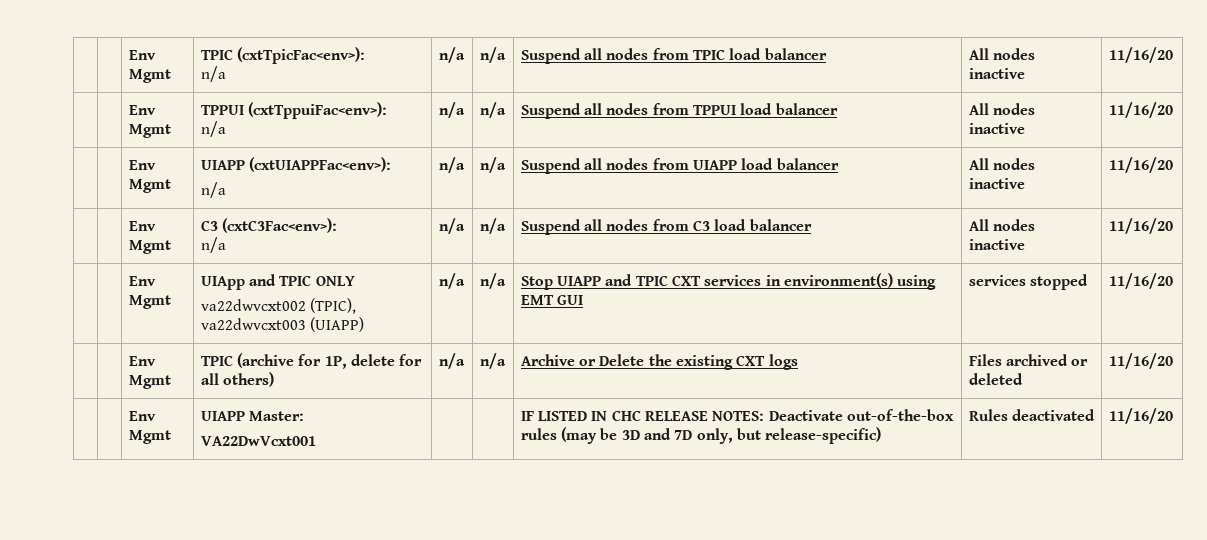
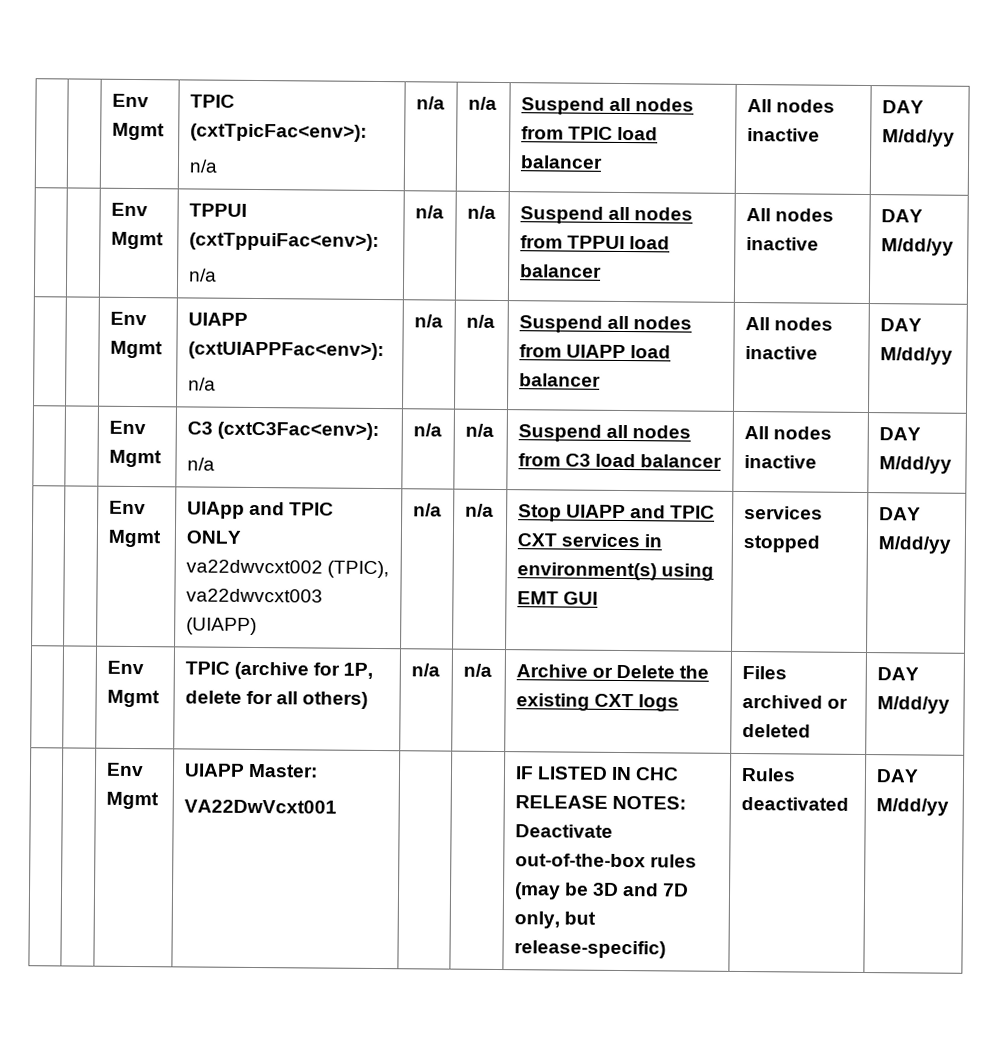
  | | Env Mgmt | TPIC (cxtTpicFac<env>):
- n/a | n/a | n/a | Suspend all nodes from TPIC load balancer | All nodes inactive | 11/16/20
+ n/a | n/a | n/a | Suspend all nodes from TPIC load balancer | All nodes inactive | DAY M/dd/yy
  | | Env Mgmt | TPPUI (cxtTppuiFac<env>):
- n/a | n/a | n/a | Suspend all nodes from TPPUI load balancer | All nodes inactive | 11/16/20
+ n/a | n/a | n/a | Suspend all nodes from TPPUI load balancer | All nodes inactive | DAY M/dd/yy
  | | Env Mgmt | UIAPP (cxtUIAPPFac<env>):
- n/a | n/a | n/a | Suspend all nodes from UIAPP load balancer | All nodes inactive | 11/16/20
+ n/a | n/a | n/a | Suspend all nodes from UIAPP load balancer | All nodes inactive | DAY M/dd/yy
  | | Env Mgmt | C3 (cxtC3Fac<env>):
- n/a | n/a | n/a | Suspend all nodes from C3 load balancer | All nodes inactive | 11/16/20
+ n/a | n/a | n/a | Suspend all nodes from C3 load balancer | All nodes inactive | DAY M/dd/yy
  | | Env Mgmt | UIApp and TPIC ONLY
- va22dwvcxt002 (TPIC), va22dwvcxt003 (UIAPP) | n/a | n/a | Stop UIAPP and TPIC CXT services in environment(s) using EMT GUI | services stopped | 11/16/20
+ va22dwvcxt002 (TPIC), va22dwvcxt003 (UIAPP) | n/a | n/a | Stop UIAPP and TPIC CXT services in environment(s) using EMT GUI | services stopped | DAY M/dd/yy
- | | Env Mgmt | TPIC (archive for 1P, delete for all others) | n/a | n/a | Archive or Delete the existing CXT logs | Files archived or deleted | 11/16/20
+ | | Env Mgmt | TPIC (archive for 1P, delete for all others) | n/a | n/a | Archive or Delete the existing CXT logs | Files archived or deleted | DAY M/dd/yy
  | | Env Mgmt | UIAPP Master:
- VA22DwVcxt001 | | | IF LISTED IN CHC RELEASE NOTES: Deactivate out-of-the-box rules (may be 3D and 7D only, but release-specific) | Rules deactivated | 11/16/20
+ VA22DwVcxt001 | | | IF LISTED IN CHC RELEASE NOTES: Deactivate out-of-the-box rules (may be 3D and 7D only, but release-specific) | Rules deactivated | DAY M/dd/yy

